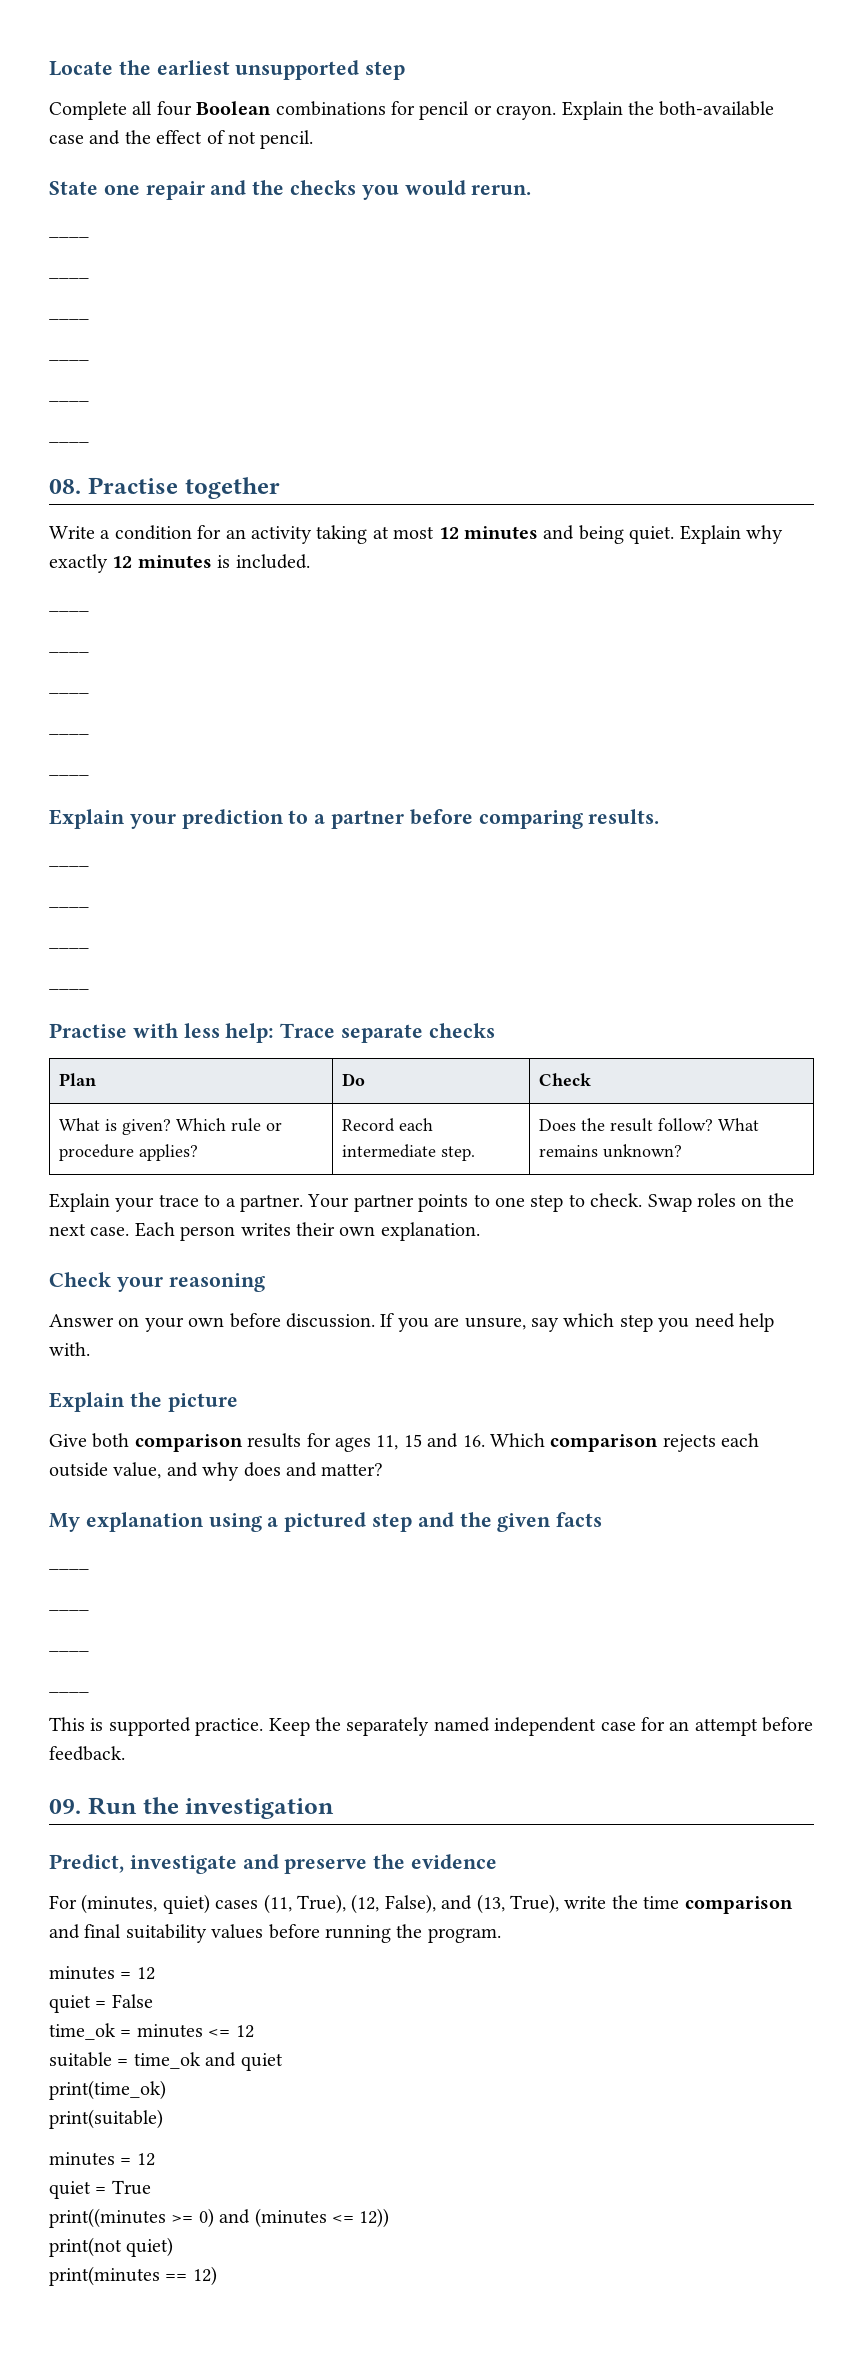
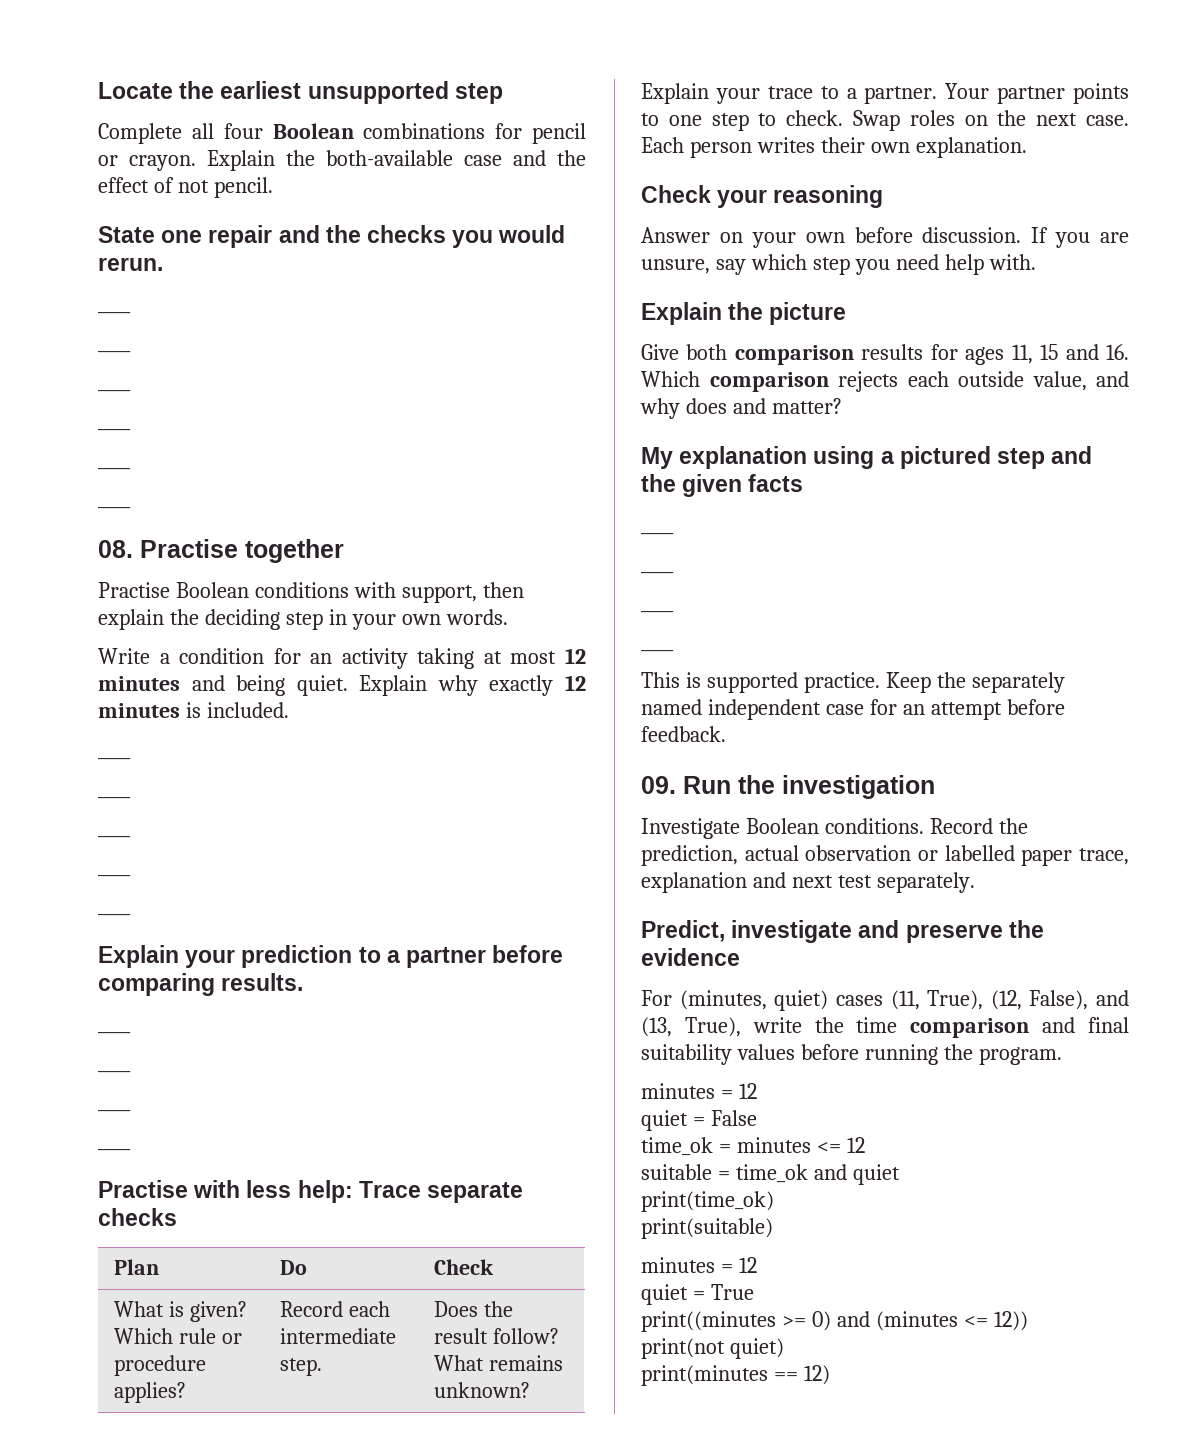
+ Practise Boolean conditions with support, then explain the deciding step in your own words.
+ Investigate Boolean conditions. Record the prediction, actual observation or labelled paper trace, explanation and next test separately.

